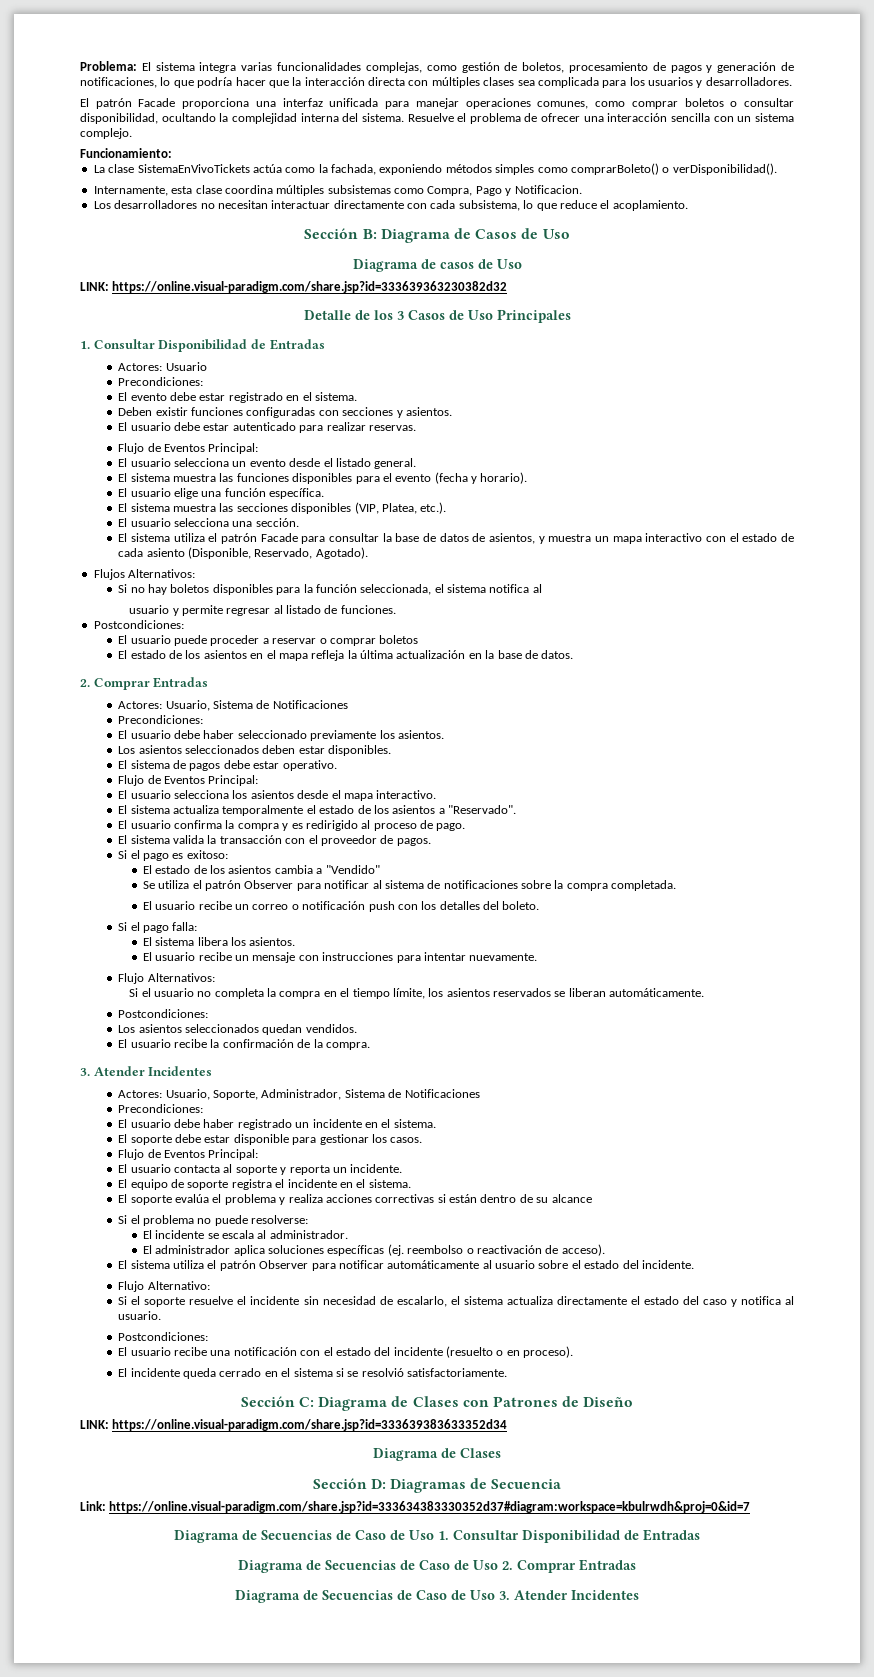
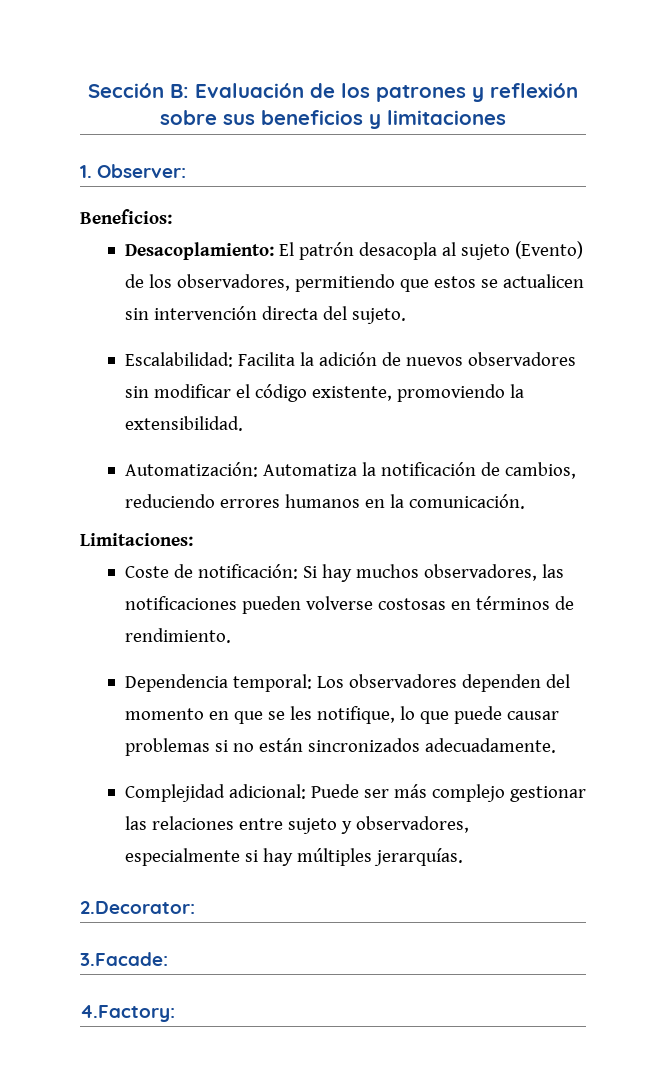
- Problema: El sistema integra varias funcionalidades complejas, como gestión de boletos, procesamiento de pagos y generación de notificaciones, lo que podría hacer que la interacción directa con múltiples clases sea complicada para los usuarios y desarrolladores.
- El patrón Facade proporciona una interfaz unificada para manejar operaciones comunes, como comprar boletos o consultar disponibilidad, ocultando la complejidad interna del sistema. Resuelve el problema de ofrecer una interacción sencilla con un sistema complejo.
- Funcionamiento:
- La clase SistemaEnVivoTickets actúa como la fachada, exponiendo métodos simples como comprarBoleto() o verDisponibilidad().
- Internamente, esta clase coordina múltiples subsistemas como Compra, Pago y Notificacion.
- Los desarrolladores no necesitan interactuar directamente con cada subsistema, lo que reduce el acoplamiento.
- Sección B: Diagrama de Casos de Uso
- Diagrama de casos de Uso
- LINK: https://online.visual-paradigm.com/share.jsp?id=333639363230382d32
- Detalle de los 3 Casos de Uso Principales
- 1. Consultar Disponibilidad de Entradas
- Actores: Usuario
- Precondiciones:
- El evento debe estar registrado en el sistema.
- Deben existir funciones configuradas con secciones y asientos.
- El usuario debe estar autenticado para realizar reservas.
- Flujo de Eventos Principal:
- El usuario selecciona un evento desde el listado general.
- El sistema muestra las funciones disponibles para el evento (fecha y horario).
- El usuario elige una función específica.
- El sistema muestra las secciones disponibles (VIP, Platea, etc.).
- El usuario selecciona una sección.
- El sistema utiliza el patrón Facade para consultar la base de datos de asientos, y muestra un mapa interactivo con el estado de cada asiento (Disponible, Reservado, Agotado).
- Flujos Alternativos:
- Si no hay boletos disponibles para la función seleccionada, el sistema notifica al
- usuario y permite regresar al listado de funciones.
- Postcondiciones:
- El usuario puede proceder a reservar o comprar boletos
- El estado de los asientos en el mapa refleja la última actualización en la base de datos.
- 2. Comprar Entradas
- Actores: Usuario, Sistema de Notificaciones
- Precondiciones:
- El usuario debe haber seleccionado previamente los asientos.
- Los asientos seleccionados deben estar disponibles.
- El sistema de pagos debe estar operativo.
- Flujo de Eventos Principal:
- El usuario selecciona los asientos desde el mapa interactivo.
- El sistema actualiza temporalmente el estado de los asientos a "Reservado".
- El usuario confirma la compra y es redirigido al proceso de pago.
- El sistema valida la transacción con el proveedor de pagos.
- Si el pago es exitoso:
- El estado de los asientos cambia a "Vendido"
- Se utiliza el patrón Observer para notificar al sistema de notificaciones sobre la compra completada.
- El usuario recibe un correo o notificación push con los detalles del boleto.
- Si el pago falla:
- El sistema libera los asientos.
- El usuario recibe un mensaje con instrucciones para intentar nuevamente.
- Flujo Alternativos:
- Si el usuario no completa la compra en el tiempo límite, los asientos reservados se liberan automáticamente.
- Postcondiciones:
- Los asientos seleccionados quedan vendidos.
- El usuario recibe la confirmación de la compra.
- 3. Atender Incidentes
- Actores: Usuario, Soporte, Administrador, Sistema de Notificaciones
- Precondiciones:
- El usuario debe haber registrado un incidente en el sistema.
- El soporte debe estar disponible para gestionar los casos.
- Flujo de Eventos Principal:
- El usuario contacta al soporte y reporta un incidente.
- El equipo de soporte registra el incidente en el sistema.
- El soporte evalúa el problema y realiza acciones correctivas si están dentro de su alcance
- Si el problema no puede resolverse:
- El incidente se escala al administrador.
- El administrador aplica soluciones específicas (ej. reembolso o reactivación de acceso).
- El sistema utiliza el patrón Observer para notificar automáticamente al usuario sobre el estado del incidente.
- Flujo Alternativo:
- Si el soporte resuelve el incidente sin necesidad de escalarlo, el sistema actualiza directamente el estado del caso y notifica al usuario.
- Postcondiciones:
- El usuario recibe una notificación con el estado del incidente (resuelto o en proceso).
- El incidente queda cerrado en el sistema si se resolvió satisfactoriamente.
- Sección C: Diagrama de Clases con Patrones de Diseño
- LINK: https://online.visual-paradigm.com/share.jsp?id=333639383633352d34
- Diagrama de Clases
- Sección D: Diagramas de Secuencia
- Link: https://online.visual-paradigm.com/share.jsp?id=333634383330352d37#diagram:workspace=kbulrwdh&proj=0&id=7
- Diagrama de Secuencias de Caso de Uso 1. Consultar Disponibilidad de Entradas
- Diagrama de Secuencias de Caso de Uso 2. Comprar Entradas
- Diagrama de Secuencias de Caso de Uso 3. Atender Incidentes
+ Sección B: Evaluación de los patrones y reflexión sobre sus beneficios y limitaciones
+ 1. Observer:
+ Beneficios:
+ Desacoplamiento: El patrón desacopla al sujeto (Evento) de los observadores, permitiendo que estos se actualicen sin intervención directa del sujeto.
+ Escalabilidad: Facilita la adición de nuevos observadores sin modificar el código existente, promoviendo la extensibilidad.
+ Automatización: Automatiza la notificación de cambios, reduciendo errores humanos en la comunicación.
+ Limitaciones:
+ Coste de notificación: Si hay muchos observadores, las notificaciones pueden volverse costosas en términos de rendimiento.
+ Dependencia temporal: Los observadores dependen del momento en que se les notifique, lo que puede causar problemas si no están sincronizados adecuadamente.
+ Complejidad adicional: Puede ser más complejo gestionar las relaciones entre sujeto y observadores, especialmente si hay múltiples jerarquías.
+ 2.Decorator:
+ 3.Facade:
+ 4.Factory:

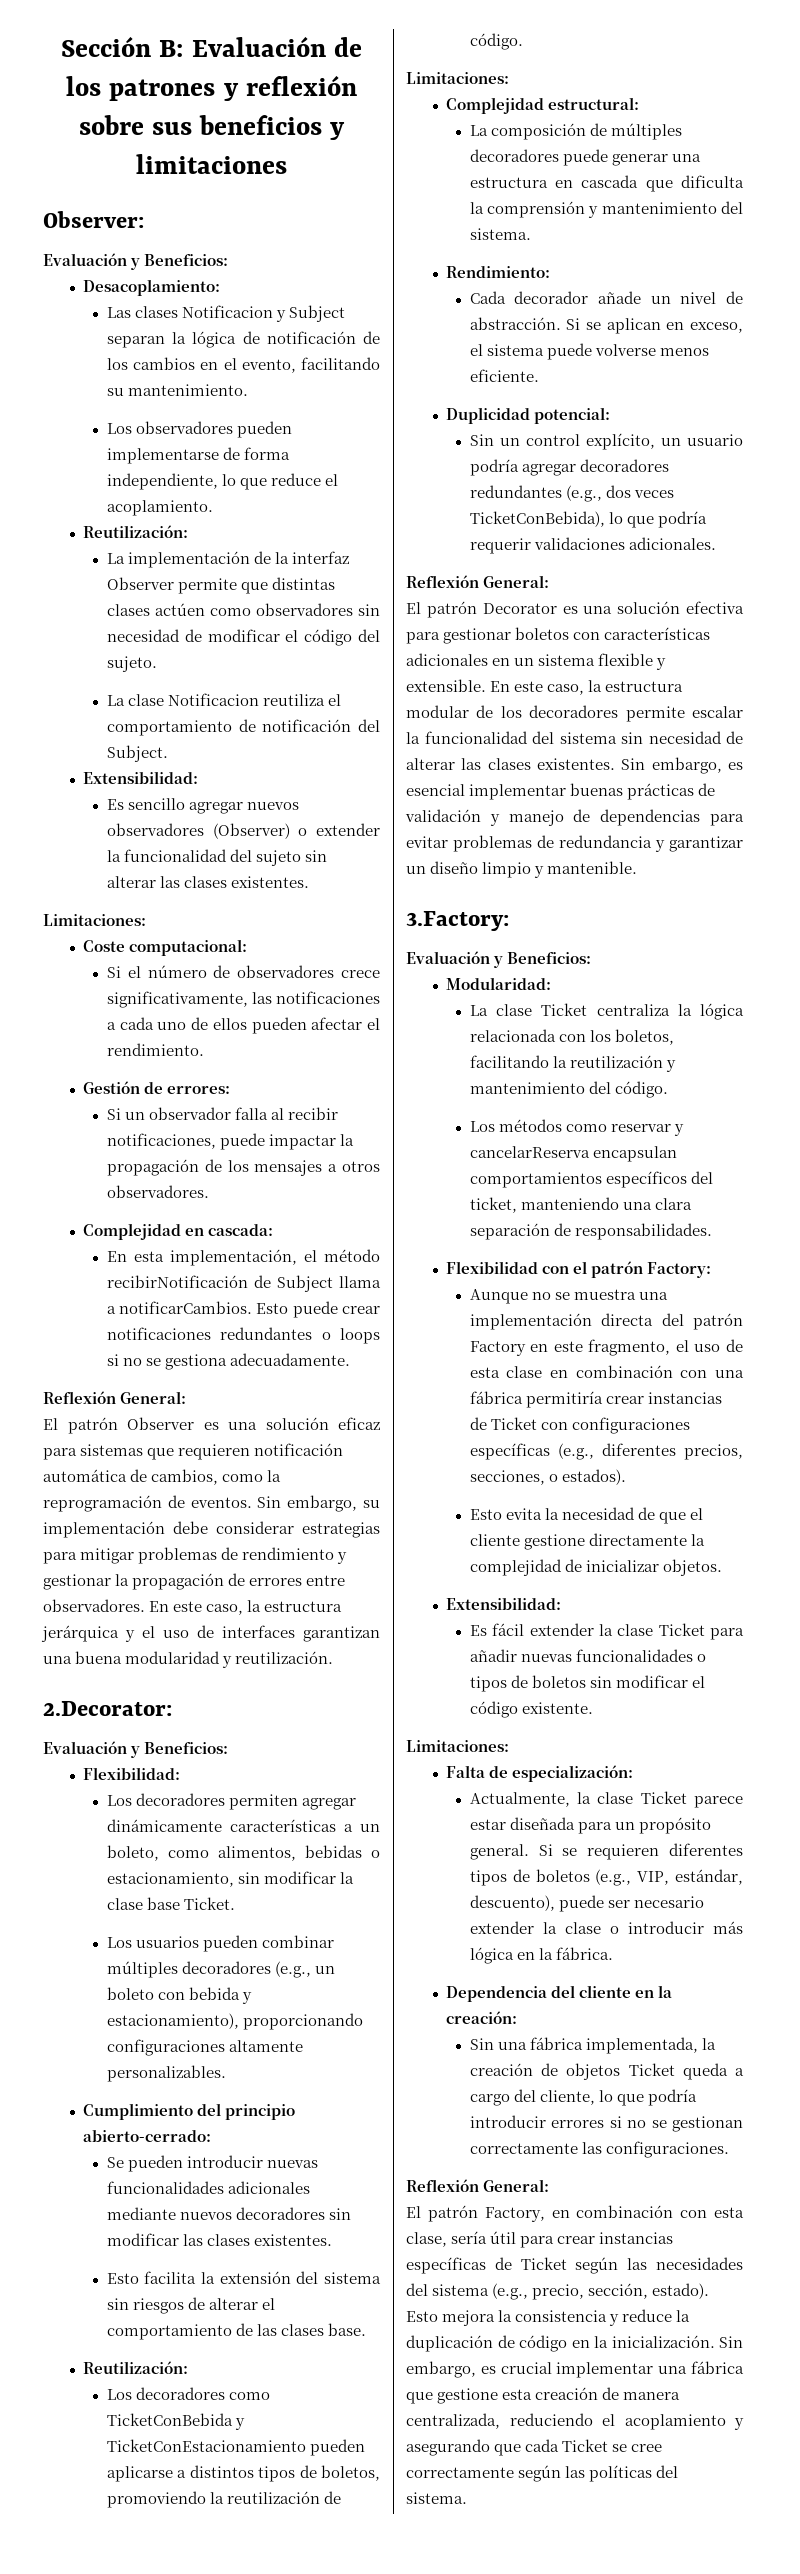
- 1. Observer:
- Beneficios:
+ Observer:
+ Evaluación y Beneficios:
- Desacoplamiento: El patrón desacopla al sujeto (Evento) de los observadores, permitiendo que estos se actualicen sin intervención directa del sujeto.
- Escalabilidad: Facilita la adición de nuevos observadores sin modificar el código existente, promoviendo la extensibilidad.
- Automatización: Automatiza la notificación de cambios, reduciendo errores humanos en la comunicación.
+ Desacoplamiento:
+ Las clases Notificacion y Subject separan la lógica de notificación de los cambios en el evento, facilitando su mantenimiento.
+ Los observadores pueden implementarse de forma independiente, lo que reduce el acoplamiento.
+ Reutilización:
+ La implementación de la interfaz Observer permite que distintas clases actúen como observadores sin necesidad de modificar el código del sujeto.
+ La clase Notificacion reutiliza el comportamiento de notificación del Subject.
+ Extensibilidad:
+ Es sencillo agregar nuevos observadores (Observer) o extender la funcionalidad del sujeto sin alterar las clases existentes.
  Limitaciones:
- Coste de notificación: Si hay muchos observadores, las notificaciones pueden volverse costosas en términos de rendimiento.
- Dependencia temporal: Los observadores dependen del momento en que se les notifique, lo que puede causar problemas si no están sincronizados adecuadamente.
- Complejidad adicional: Puede ser más complejo gestionar las relaciones entre sujeto y observadores, especialmente si hay múltiples jerarquías.
+ Coste computacional:
+ Si el número de observadores crece significativamente, las notificaciones a cada uno de ellos pueden afectar el rendimiento.
+ Gestión de errores:
+ Si un observador falla al recibir notificaciones, puede impactar la propagación de los mensajes a otros observadores.
+ Complejidad en cascada:
+ En esta implementación, el método recibirNotificación de Subject llama a notificarCambios. Esto puede crear notificaciones redundantes o loops si no se gestiona adecuadamente.
+ Reflexión General:
+ El patrón Observer es una solución eficaz para sistemas que requieren notificación automática de cambios, como la reprogramación de eventos. Sin embargo, su implementación debe considerar estrategias para mitigar problemas de rendimiento y gestionar la propagación de errores entre observadores. En este caso, la estructura jerárquica y el uso de interfaces garantizan una buena modularidad y reutilización.
  2.Decorator:
- 3.Facade:
- 4.Factory:
+ Evaluación y Beneficios:
+ Flexibilidad:
+ Los decoradores permiten agregar dinámicamente características a un boleto, como alimentos, bebidas o estacionamiento, sin modificar la clase base Ticket.
+ Los usuarios pueden combinar múltiples decoradores (e.g., un boleto con bebida y estacionamiento), proporcionando configuraciones altamente personalizables.
+ Cumplimiento del principio abierto-cerrado:
+ Se pueden introducir nuevas funcionalidades adicionales mediante nuevos decoradores sin modificar las clases existentes.
+ Esto facilita la extensión del sistema sin riesgos de alterar el comportamiento de las clases base.
+ Reutilización:
+ Los decoradores como TicketConBebida y TicketConEstacionamiento pueden aplicarse a distintos tipos de boletos, promoviendo la reutilización de código.
+ Limitaciones:
+ Complejidad estructural:
+ La composición de múltiples decoradores puede generar una estructura en cascada que dificulta la comprensión y mantenimiento del sistema.
+ Rendimiento:
+ Cada decorador añade un nivel de abstracción. Si se aplican en exceso, el sistema puede volverse menos eficiente.
+ Duplicidad potencial:
+ Sin un control explícito, un usuario podría agregar decoradores redundantes (e.g., dos veces TicketConBebida), lo que podría requerir validaciones adicionales.
+ Reflexión General:
+ El patrón Decorator es una solución efectiva para gestionar boletos con características adicionales en un sistema flexible y extensible. En este caso, la estructura modular de los decoradores permite escalar la funcionalidad del sistema sin necesidad de alterar las clases existentes. Sin embargo, es esencial implementar buenas prácticas de validación y manejo de dependencias para evitar problemas de redundancia y garantizar un diseño limpio y mantenible.
+ 3.Factory:
+ Evaluación y Beneficios:
+ Modularidad:
+ La clase Ticket centraliza la lógica relacionada con los boletos, facilitando la reutilización y mantenimiento del código.
+ Los métodos como reservar y cancelarReserva encapsulan comportamientos específicos del ticket, manteniendo una clara separación de responsabilidades.
+ Flexibilidad con el patrón Factory:
+ Aunque no se muestra una implementación directa del patrón Factory en este fragmento, el uso de esta clase en combinación con una fábrica permitiría crear instancias de Ticket con configuraciones específicas (e.g., diferentes precios, secciones, o estados).
+ Esto evita la necesidad de que el cliente gestione directamente la complejidad de inicializar objetos.
+ Extensibilidad:
+ Es fácil extender la clase Ticket para añadir nuevas funcionalidades o tipos de boletos sin modificar el código existente.
+ Limitaciones:
+ Falta de especialización:
+ Actualmente, la clase Ticket parece estar diseñada para un propósito general. Si se requieren diferentes tipos de boletos (e.g., VIP, estándar, descuento), puede ser necesario extender la clase o introducir más lógica en la fábrica.
+ Dependencia del cliente en la creación:
+ Sin una fábrica implementada, la creación de objetos Ticket queda a cargo del cliente, lo que podría introducir errores si no se gestionan correctamente las configuraciones.
+ Reflexión General:
+ El patrón Factory, en combinación con esta clase, sería útil para crear instancias específicas de Ticket según las necesidades del sistema (e.g., precio, sección, estado). Esto mejora la consistencia y reduce la duplicación de código en la inicialización. Sin embargo, es crucial implementar una fábrica que gestione esta creación de manera centralizada, reduciendo el acoplamiento y asegurando que cada Ticket se cree correctamente según las políticas del sistema.

